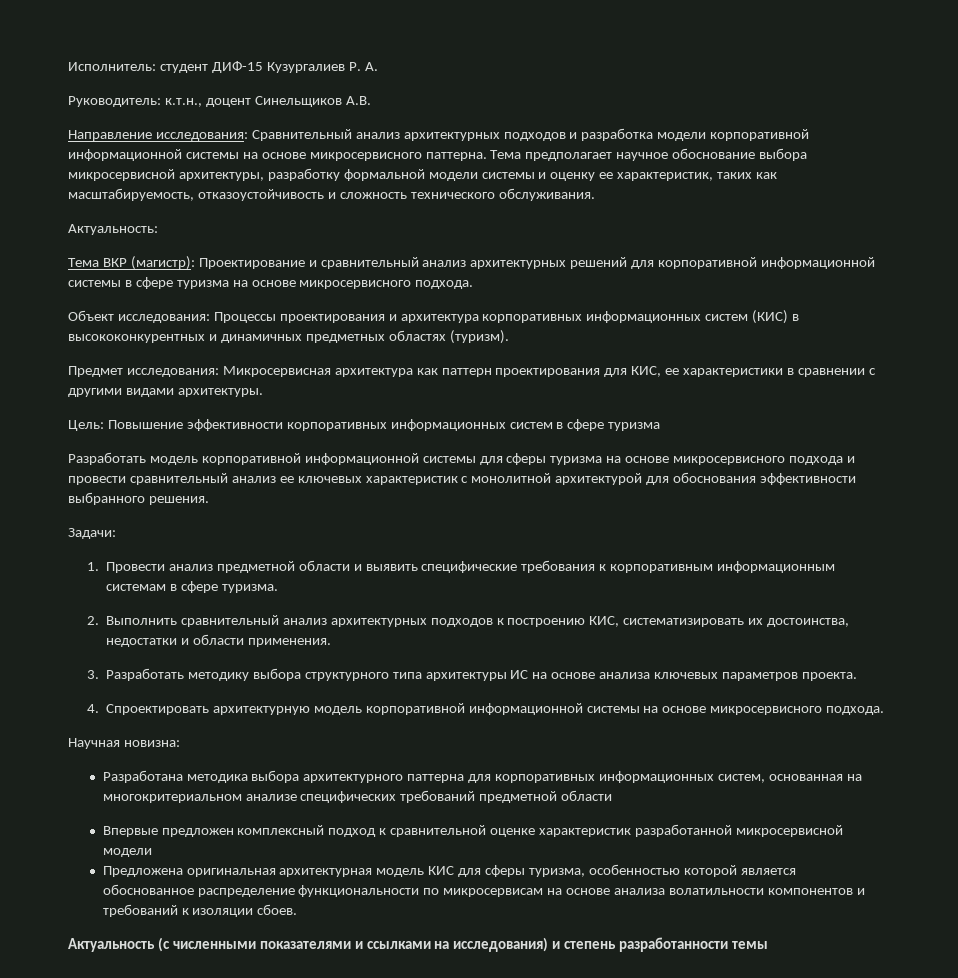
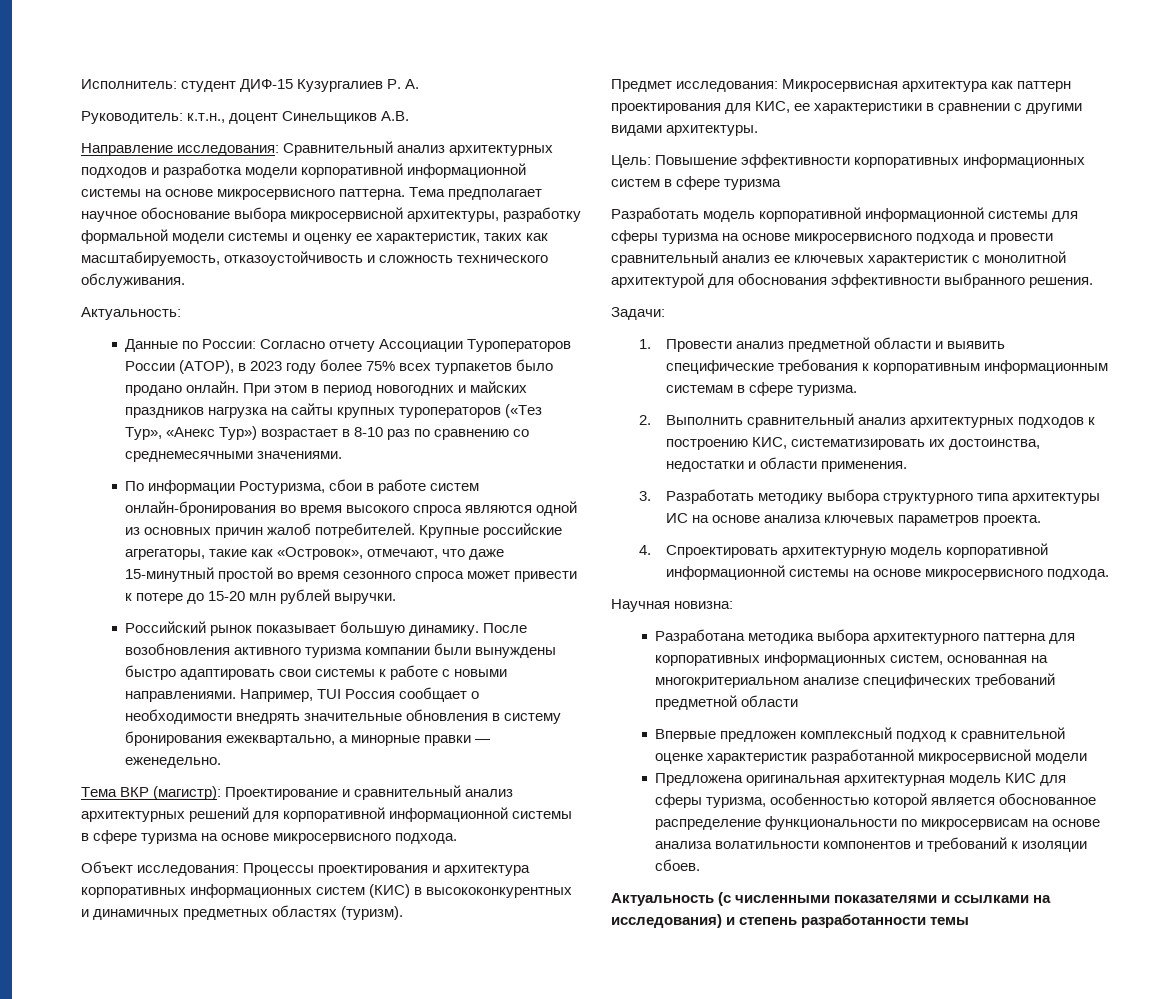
+ Данные по России: Согласно отчету Ассоциации Туроператоров России (АТОР), в 2023 году более 75% всех турпакетов было продано онлайн. При этом в период новогодних и майских праздников нагрузка на сайты крупных туроператоров («Тез Тур», «Анекс Тур») возрастает в 8-10 раз по сравнению со среднемесячными значениями.
+ По информации Ростуризма, сбои в работе систем онлайн-бронирования во время высокого спроса являются одной из основных причин жалоб потребителей. Крупные российские агрегаторы, такие как «Островок», отмечают, что даже 15-минутный простой во время сезонного спроса может привести к потере до 15-20 млн рублей выручки.
+ Российский рынок показывает большую динамику. После возобновления активного туризма компании были вынуждены быстро адаптировать свои системы к работе с новыми направлениями. Например, TUI Россия сообщает о необходимости внедрять значительные обновления в систему бронирования ежеквартально, а минорные правки — еженедельно.

